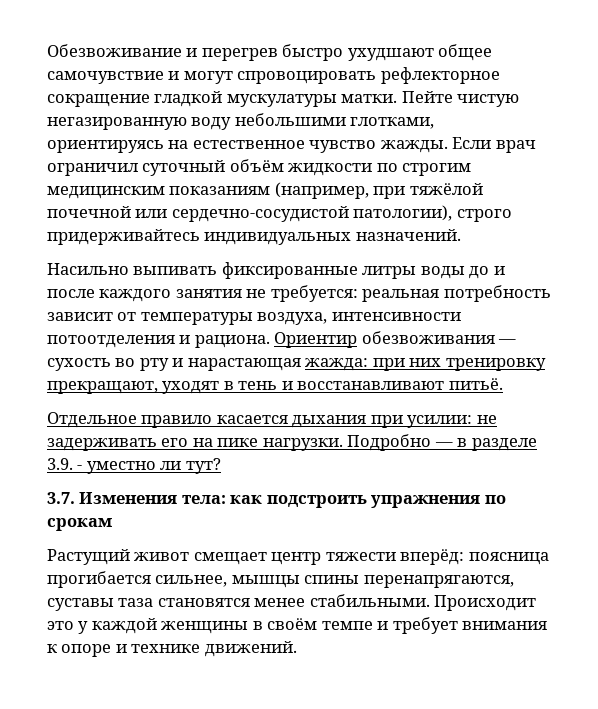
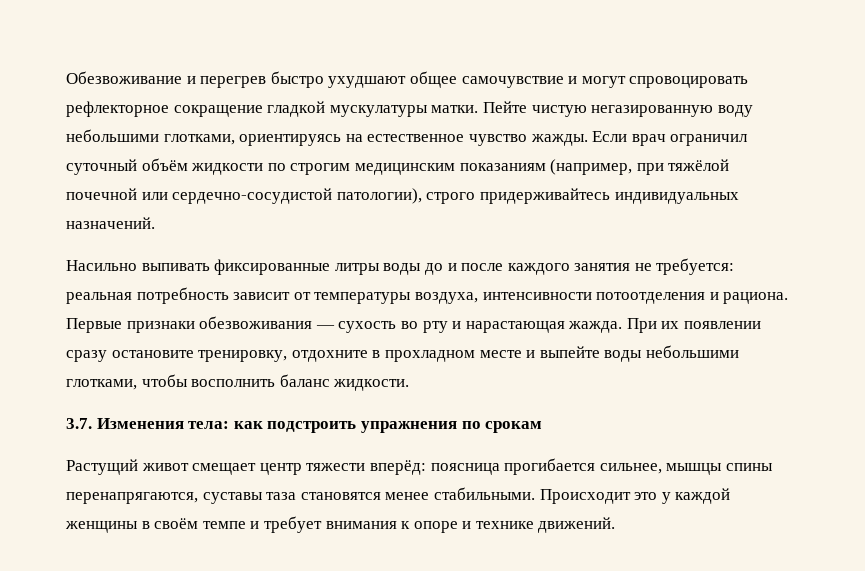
- Ориентир обезвоживания — сухость во рту и нарастающая жажда: при них тренировку прекращают, уходят в тень и восстанавливают питьё.
- Отдельное правило касается дыхания при усилии: не задерживать его на пике нагрузки. Подробно — в разделе 3.9. - уместно ли тут?
+ Первые признаки обезвоживания — сухость во рту и нарастающая жажда. При их появлении сразу остановите тренировку, отдохните в прохладном месте и выпейте воды небольшими глотками, чтобы восполнить баланс жидкости.

